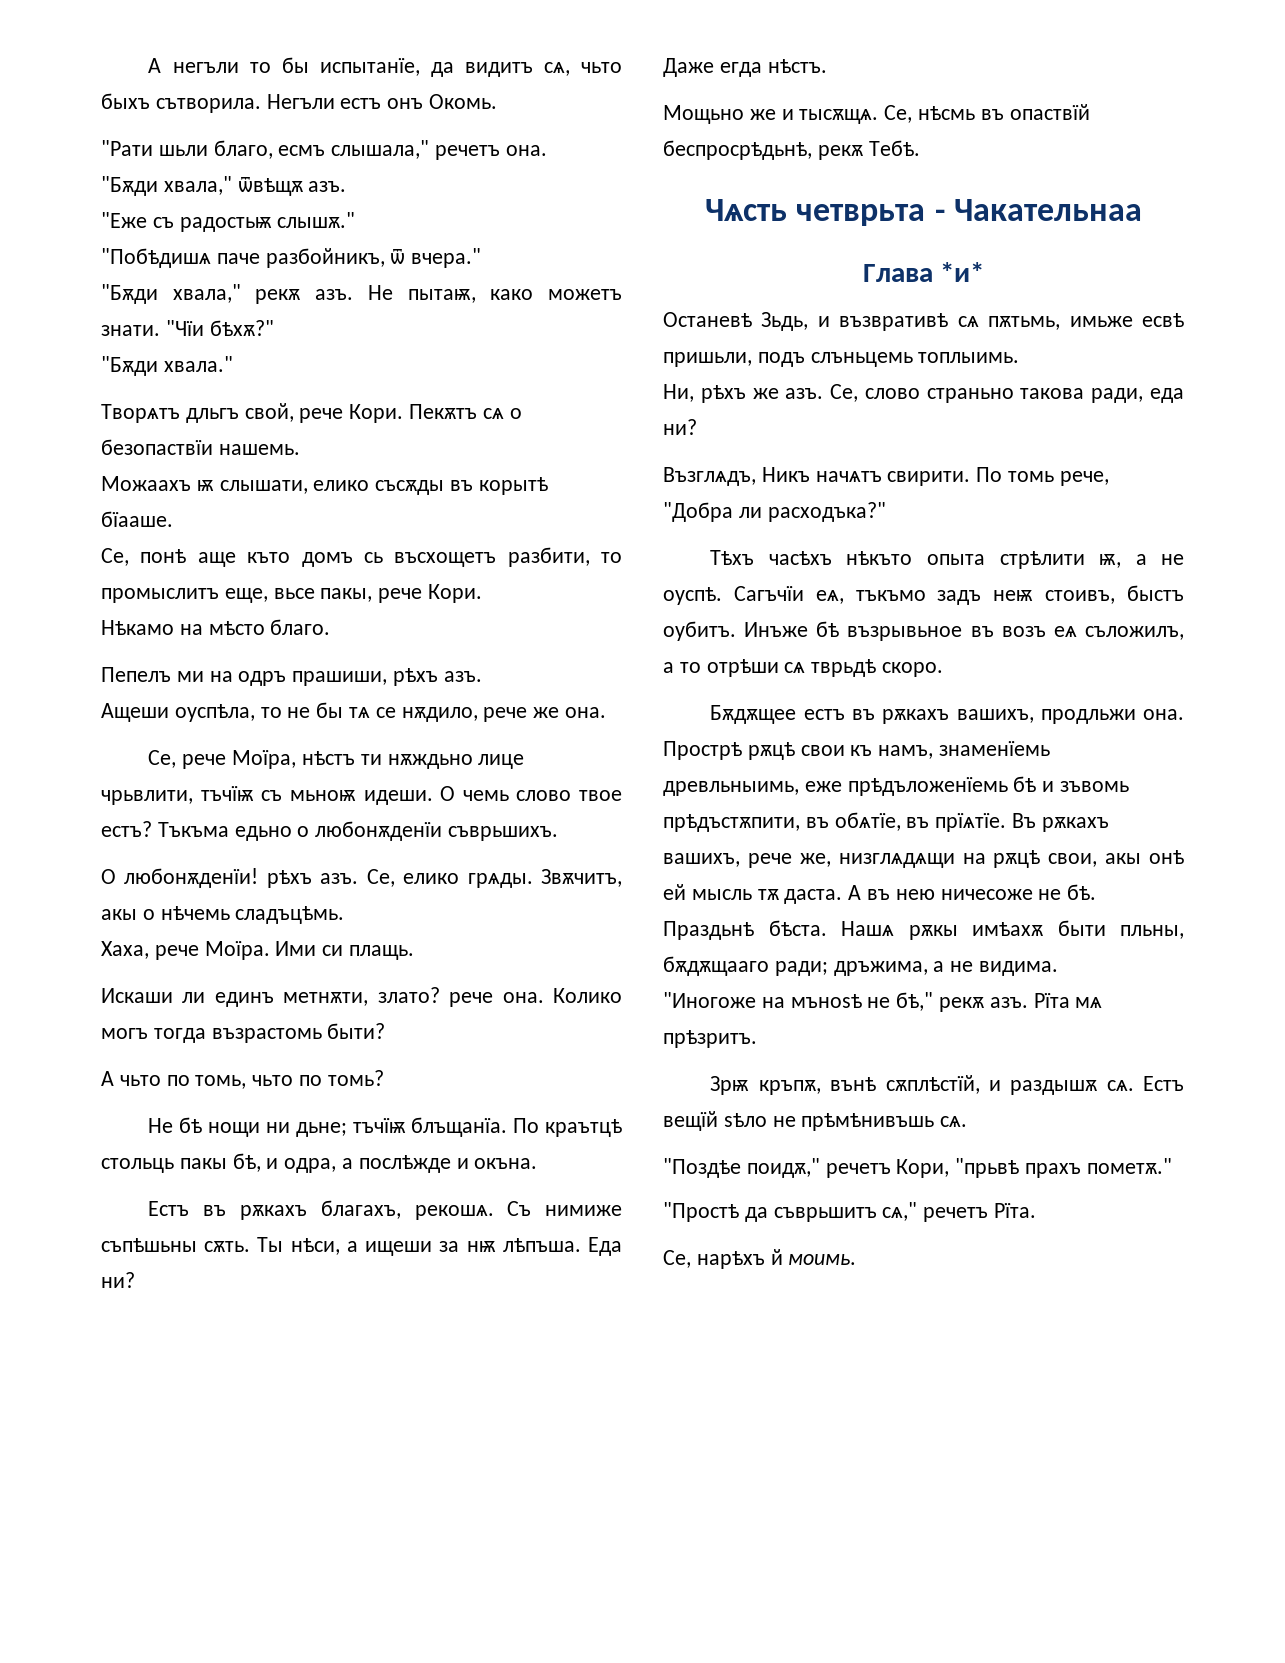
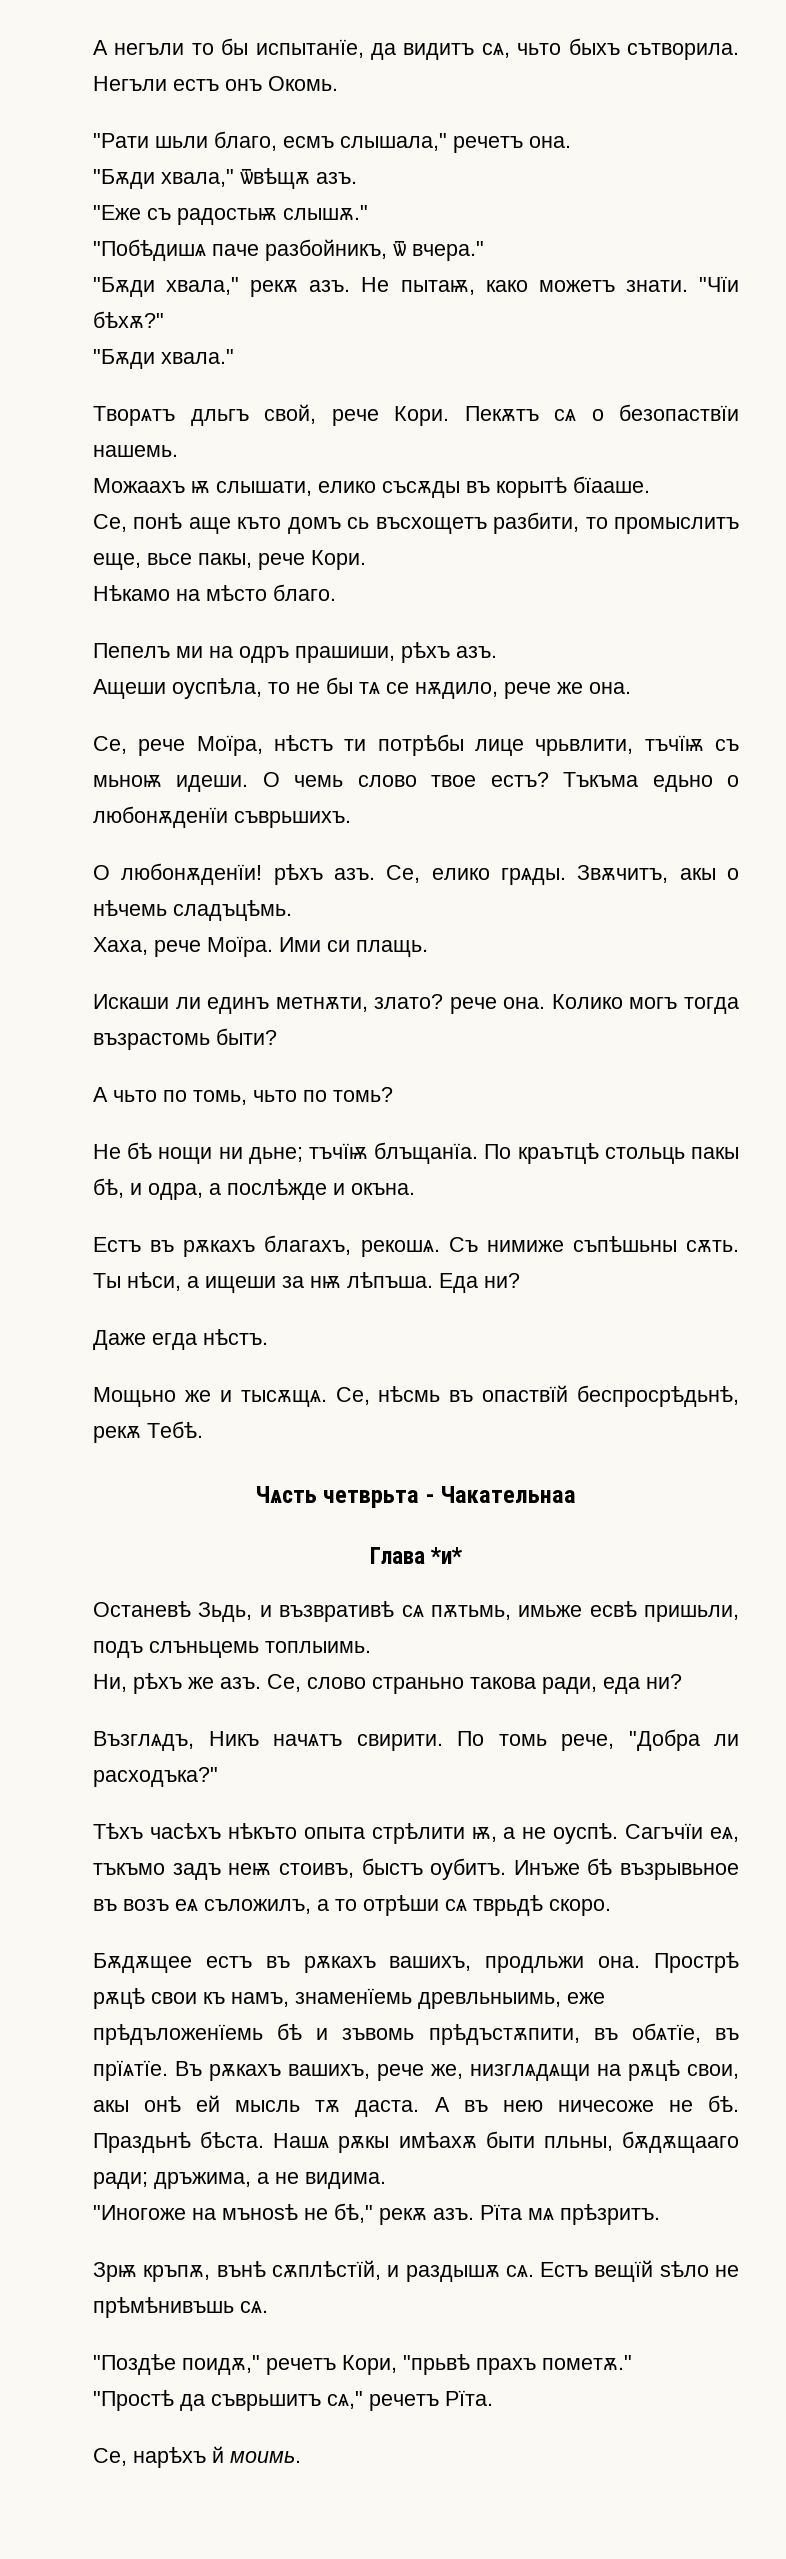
- Се, рече Моїра, нѣстъ ти нѫждьно лице чрьвлити, тъчїѭ съ мьноѭ идеши.
+ Се, рече Моїра, нѣстъ ти потрѣбы лице чрьвлити, тъчїѭ съ мьноѭ идеши.

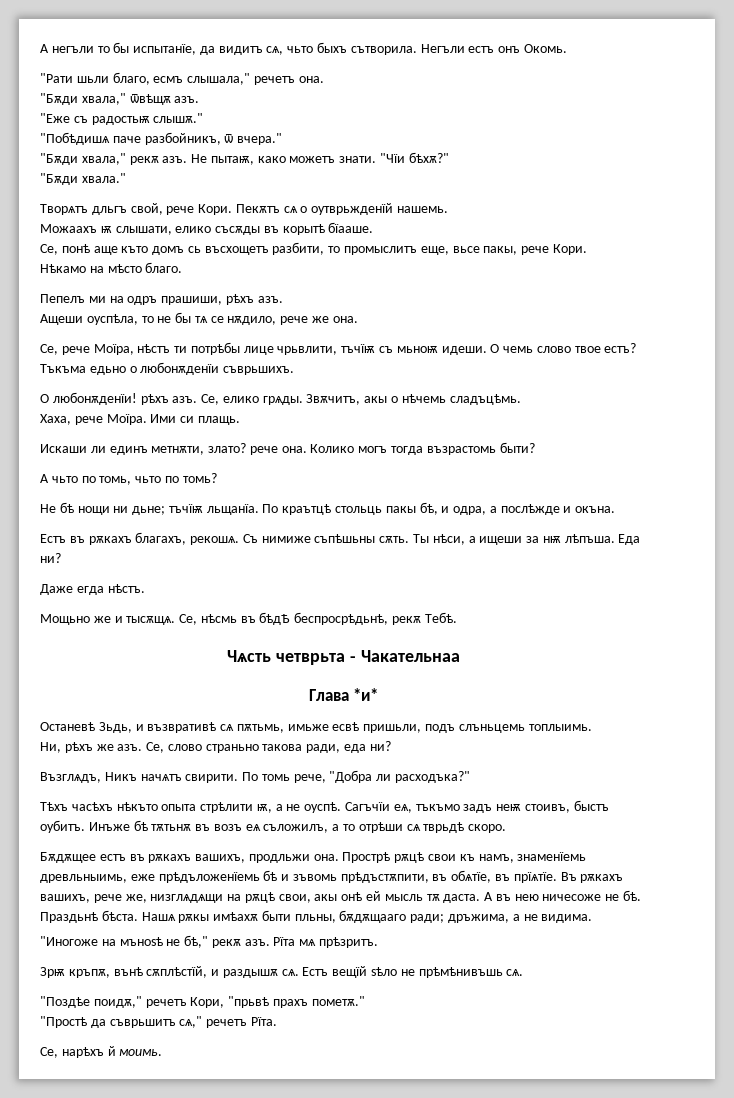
- Пекѫтъ сѧ о безопаствїи нашемь.
+ Пекѫтъ сѧ о оутврьжденїй нашемь.
- Не бѣ нощи ни дьне; тъчїѭ блъщанїа.
+ Не бѣ нощи ни дьне; тъчїѭ льщанїа.
- Се, нѣсмь въ опаствїй беспросрѣдьнѣ, рекѫ Тебѣ.
+ Се, нѣсмь въ бѣдѢ беспросрѣдьнѣ, рекѫ Тебѣ.
- Инъже бѣ възрывьное въ возъ еѧ съложилъ, а то отрѣши сѧ тврьдѣ скоро.
+ Инъже бѣ тѫтьнѫ въ возъ еѧ съложилъ, а то отрѣши сѧ тврьдѣ скоро.

